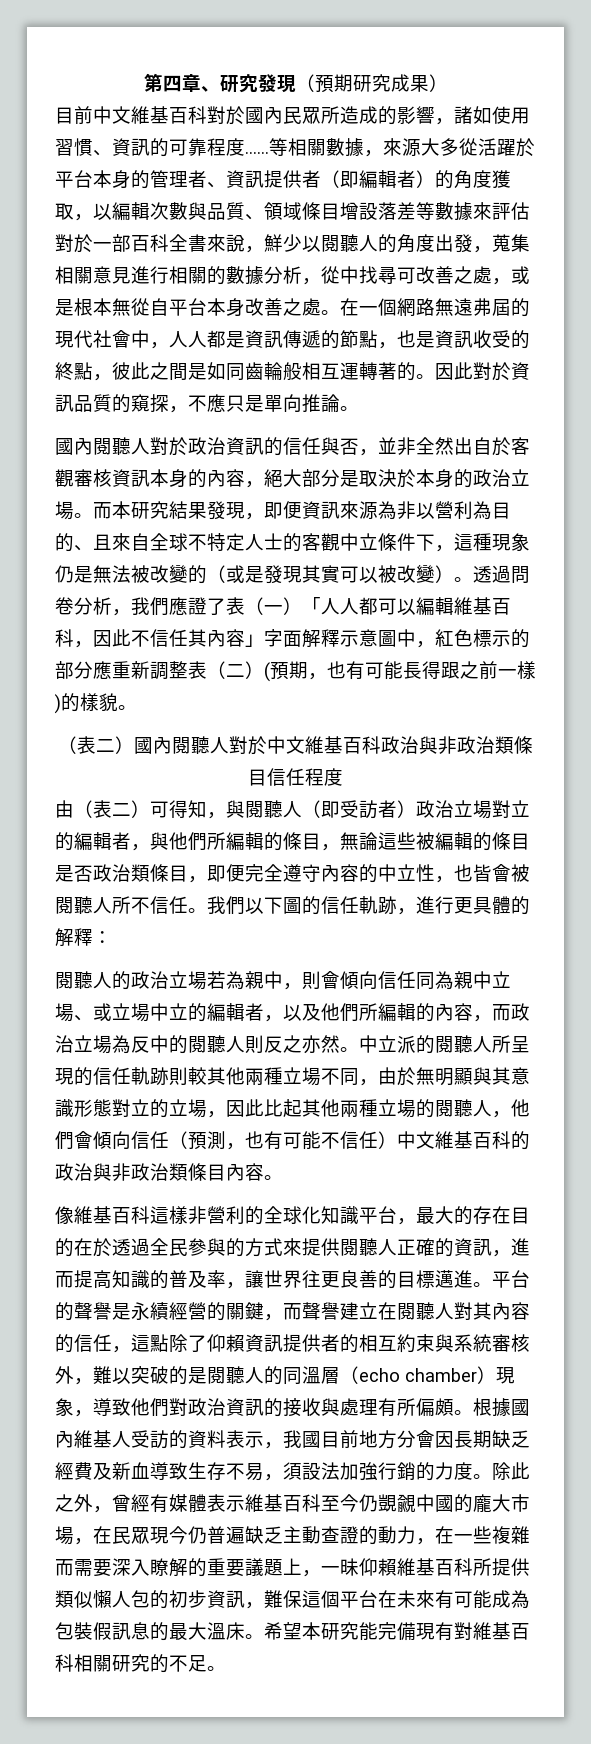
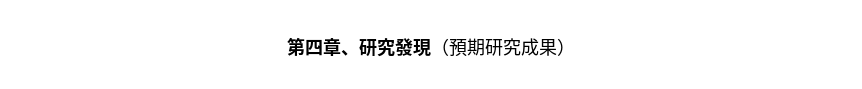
- 目前中文維基百科對於國內民眾所造成的影響，諸如使用習慣、資訊的可靠程度……等相關數據，來源大多從活躍於平台本身的管理者、資訊提供者（即編輯者）的角度獲取，以編輯次數與品質、領域條目增設落差等數據來評估對於一部百科全書來說，鮮少以閱聽人的角度出發，蒐集相關意見進行相關的數據分析，從中找尋可改善之處，或是根本無從自平台本身改善之處。在一個網路無遠弗屆的現代社會中，人人都是資訊傳遞的節點，也是資訊收受的終點，彼此之間是如同齒輪般相互運轉著的。因此對於資訊品質的窺探，不應只是單向推論。
- 國內閱聽人對於政治資訊的信任與否，並非全然出自於客觀審核資訊本身的內容，絕大部分是取決於本身的政治立場。而本研究結果發現，即便資訊來源為非以營利為目的、且來自全球不特定人士的客觀中立條件下，這種現象仍是無法被改變的（或是發現其實可以被改變）。透過問卷分析，我們應證了表（一）「人人都可以編輯維基百科，因此不信任其內容」字面解釋示意圖中，紅色標示的部分應重新調整表（二）(預期，也有可能長得跟之前一樣)的樣貌。
- （表二）國內閱聽人對於中文維基百科政治與非政治類條目信任程度
- 由（表二）可得知，與閱聽人（即受訪者）政治立場對立的編輯者，與他們所編輯的條目，無論這些被編輯的條目是否政治類條目，即便完全遵守內容的中立性，也皆會被閱聽人所不信任。我們以下圖的信任軌跡，進行更具體的解釋：
- 閱聽人的政治立場若為親中，則會傾向信任同為親中立場、或立場中立的編輯者，以及他們所編輯的內容，而政治立場為反中的閱聽人則反之亦然。中立派的閱聽人所呈現的信任軌跡則較其他兩種立場不同，由於無明顯與其意識形態對立的立場，因此比起其他兩種立場的閱聽人，他們會傾向信任（預測，也有可能不信任）中文維基百科的政治與非政治類條目內容。
- 像維基百科這樣非營利的全球化知識平台，最大的存在目的在於透過全民參與的方式來提供閱聽人正確的資訊，進而提高知識的普及率，讓世界往更良善的目標邁進。平台的聲譽是永續經營的關鍵，而聲譽建立在閱聽人對其內容的信任，這點除了仰賴資訊提供者的相互約束與系統審核外，難以突破的是閱聽人的同溫層（echo chamber）現象，導致他們對政治資訊的接收與處理有所偏頗。根據國內維基人受訪的資料表示，我國目前地方分會因長期缺乏經費及新血導致生存不易，須設法加強行銷的力度。除此之外，曾經有媒體表示維基百科至今仍覬覦中國的龐大市場，在民眾現今仍普遍缺乏主動查證的動力，在一些複雜而需要深入瞭解的重要議題上，一昧仰賴維基百科所提供類似懶人包的初步資訊，難保這個平台在未來有可能成為包裝假訊息的最大溫床。希望本研究能完備現有對維基百科相關研究的不足。

